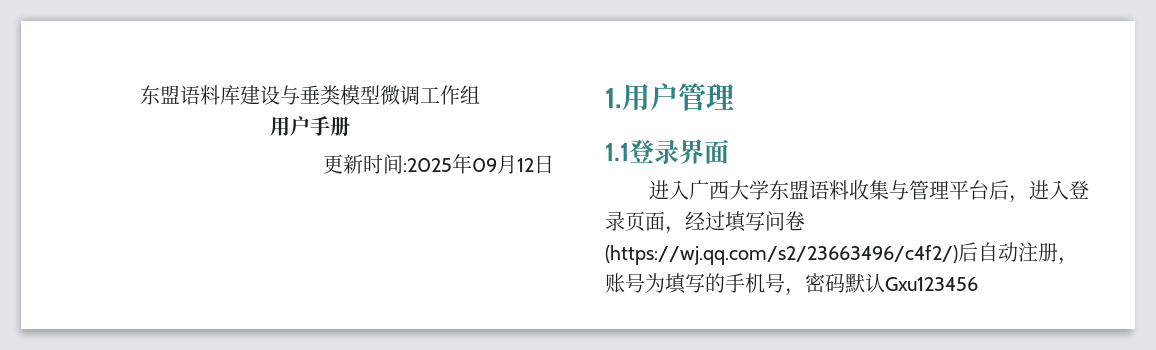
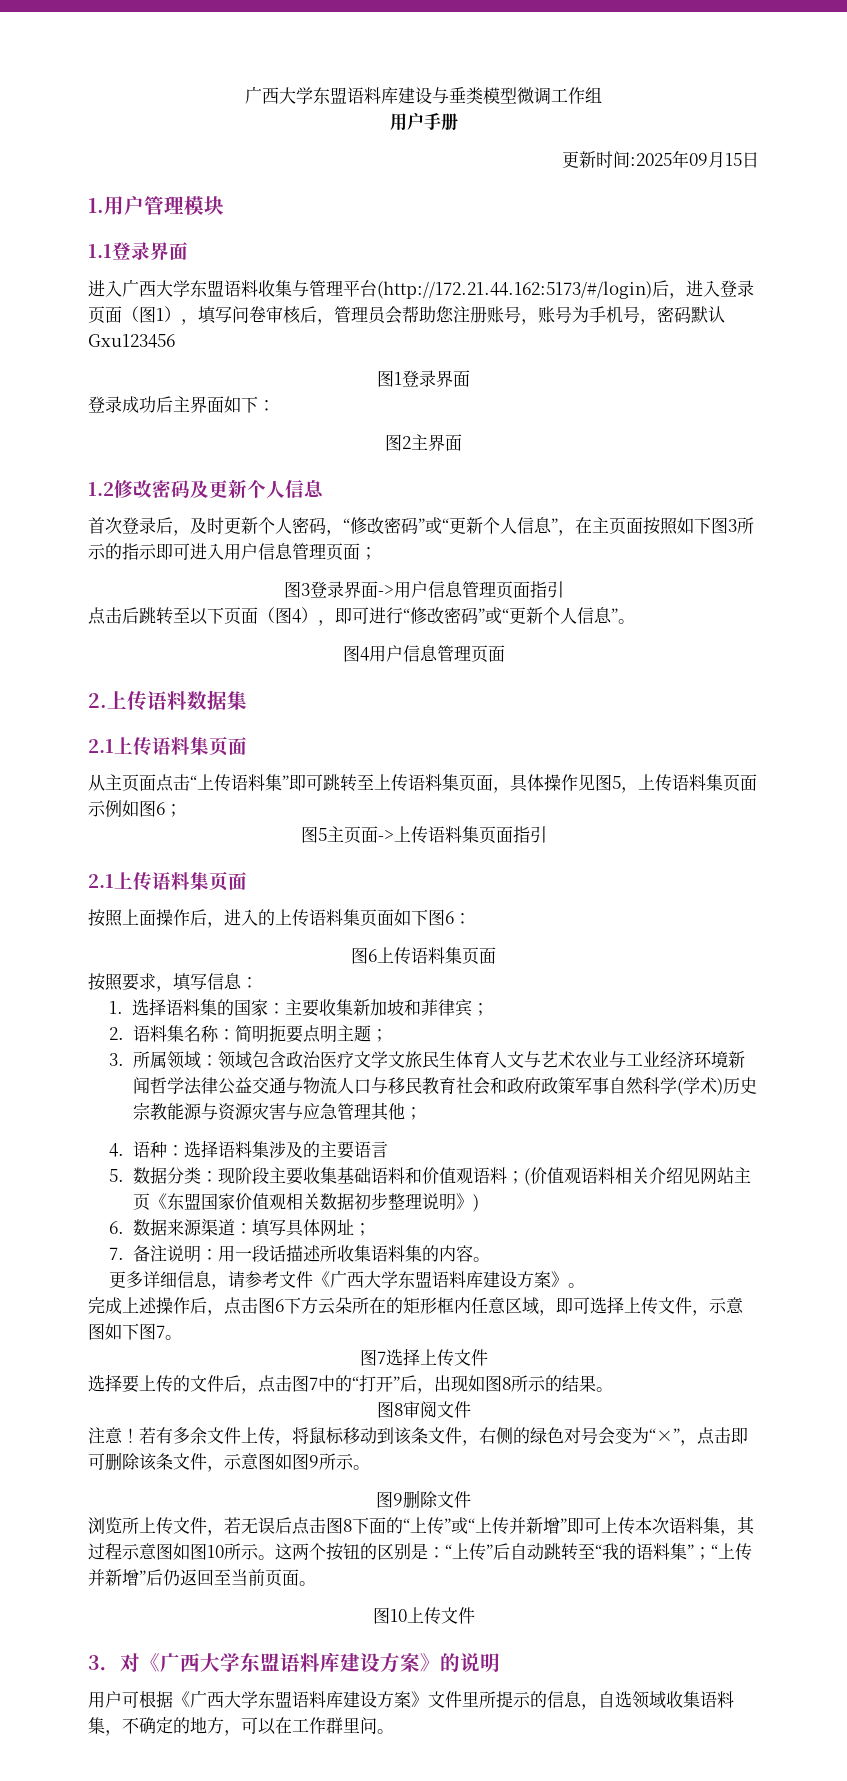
- 东盟语料库建设与垂类模型微调工作组
+ 广西大学东盟语料库建设与垂类模型微调工作组
- 更新时间:2025年09月12日
+ 更新时间:2025年09月15日
- 1.用户管理
+ 1.用户管理模块
- 进入广西大学东盟语料收集与管理平台后，进入登录页面，经过填写问卷(https://wj.qq.com/s2/23663496/c4f2/)后自动注册，账号为填写的手机号，密码默认Gxu123456
+ 进入广西大学东盟语料收集与管理平台(http://172.21.44.162:5173/#/login)后，进入登录页面（图1），填写问卷审核后，管理员会帮助您注册账号，账号为手机号，密码默认Gxu123456
+ 图1登录界面
+ 登录成功后主界面如下：
+ 图2主界面
+ 1.2修改密码及更新个人信息
+ 首次登录后，及时更新个人密码，“修改密码”或“更新个人信息”，在主页面按照如下图3所示的指示即可进入用户信息管理页面；
+ 图3登录界面->用户信息管理页面指引
+ 点击后跳转至以下页面（图4），即可进行“修改密码”或“更新个人信息”。
+ 图4用户信息管理页面
+ 2.上传语料数据集
+ 2.1上传语料集页面
+ 从主页面点击“上传语料集”即可跳转至上传语料集页面，具体操作见图5，上传语料集页面示例如图6；
+ 图5主页面->上传语料集页面指引
+ 2.1上传语料集页面
+ 按照上面操作后，进入的上传语料集页面如下图6：
+ 图6上传语料集页面
+ 按照要求，填写信息：
+ 1.选择语料集的国家：主要收集新加坡和菲律宾；
+ 2.语料集名称：简明扼要点明主题；
+ 3.所属领域：领域包含政治医疗文学文旅民生体育人文与艺术农业与工业经济环境新闻哲学法律公益交通与物流人口与移民教育社会和政府政策军事自然科学(学术)历史宗教能源与资源灾害与应急管理其他；
+ 4.语种：选择语料集涉及的主要语言
+ 5.数据分类：现阶段主要收集基础语料和价值观语料；(价值观语料相关介绍见网站主页《东盟国家价值观相关数据初步整理说明》)
+ 6.数据来源渠道：填写具体网址；
+ 7.备注说明：用一段话描述所收集语料集的内容。
+ 更多详细信息，请参考文件《广西大学东盟语料库建设方案》。
+ 完成上述操作后，点击图6下方云朵所在的矩形框内任意区域，即可选择上传文件，示意图如下图7。
+ 图7选择上传文件
+ 选择要上传的文件后，点击图7中的“打开”后，出现如图8所示的结果。
+ 图8审阅文件
+ 注意！若有多余文件上传，将鼠标移动到该条文件，右侧的绿色对号会变为“×”，点击即可删除该条文件，示意图如图9所示。
+ 图9删除文件
+ 浏览所上传文件，若无误后点击图8下面的“上传”或“上传并新增”即可上传本次语料集，其过程示意图如图10所示。这两个按钮的区别是：“上传”后自动跳转至“我的语料集”；“上传并新增”后仍返回至当前页面。
+ 图10上传文件
+ 3．对《广西大学东盟语料库建设方案》的说明
+ 用户可根据《广西大学东盟语料库建设方案》文件里所提示的信息，自选领域收集语料集，不确定的地方，可以在工作群里问。

